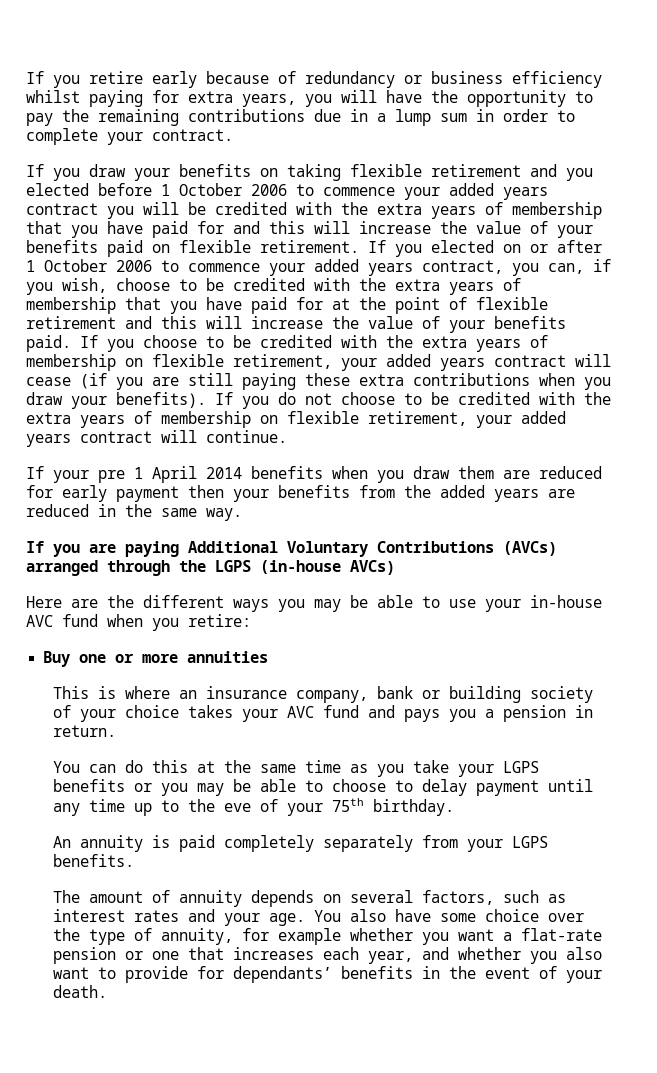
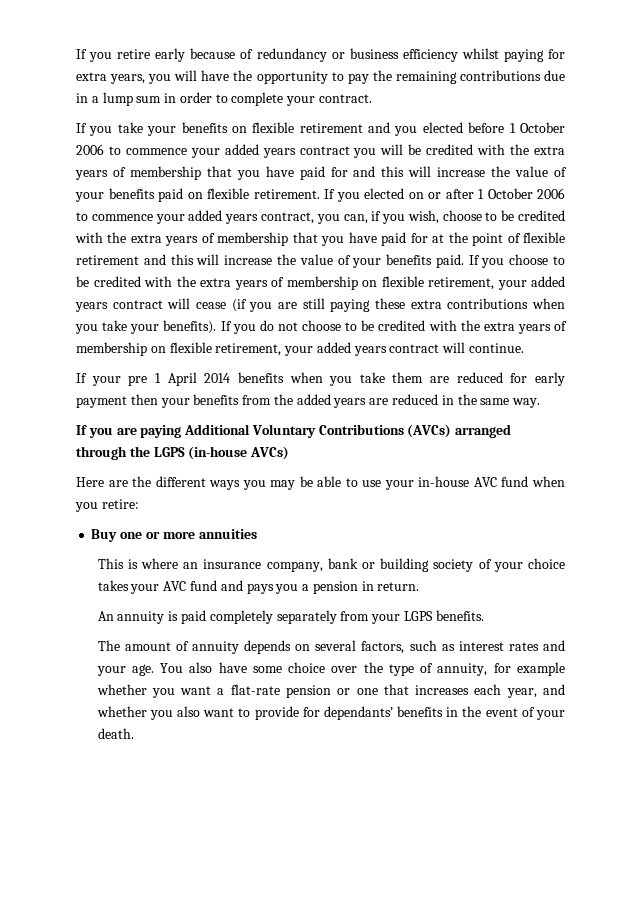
- If you draw your benefits on taking flexible retirement and you elected before 1 October 2006 to commence your added years contract you will be credited with the extra years of membership that you have paid for and this will increase the value of your benefits paid on flexible retirement.
+ If you take your benefits on flexible retirement and you elected before 1 October 2006 to commence your added years contract you will be credited with the extra years of membership that you have paid for and this will increase the value of your benefits paid on flexible retirement.
- If you choose to be credited with the extra years of membership on flexible retirement, your added years contract will cease (if you are still paying these extra contributions when you draw your benefits).
+ If you choose to be credited with the extra years of membership on flexible retirement, your added years contract will cease (if you are still paying these extra contributions when you take your benefits).
- If your pre 1 April 2014 benefits when you draw them are reduced for early payment then your benefits from the added years are reduced in the same way.
+ If your pre 1 April 2014 benefits when you take them are reduced for early payment then your benefits from the added years are reduced in the same way.
- You can do this at the same time as you take your LGPS benefits or you may be able to choose to delay payment until any time up to the eve of your 75th birthday.

